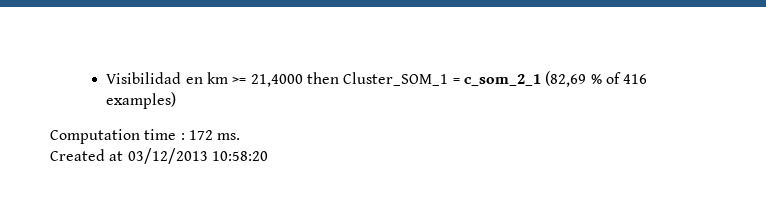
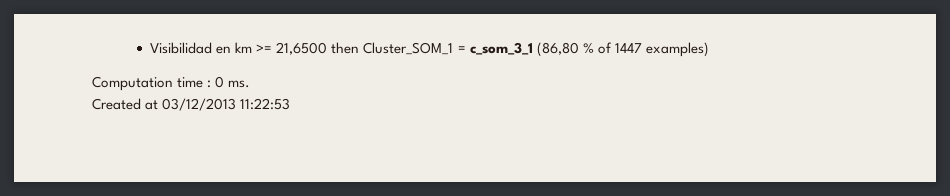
- Visibilidad en km >= 21,4000 then Cluster_SOM_1 = c_som_2_1 (82,69 % of 416 examples)
+ Visibilidad en km >= 21,6500 then Cluster_SOM_1 = c_som_3_1 (86,80 % of 1447 examples)
- Computation time : 172 ms.
+ Computation time : 0 ms.
- Created at 03/12/2013 10:58:20
+ Created at 03/12/2013 11:22:53

